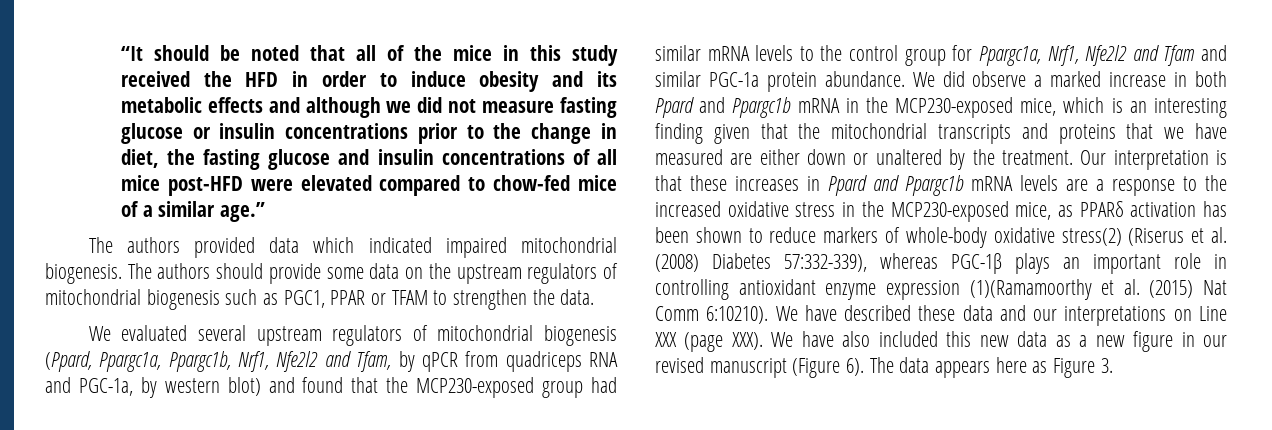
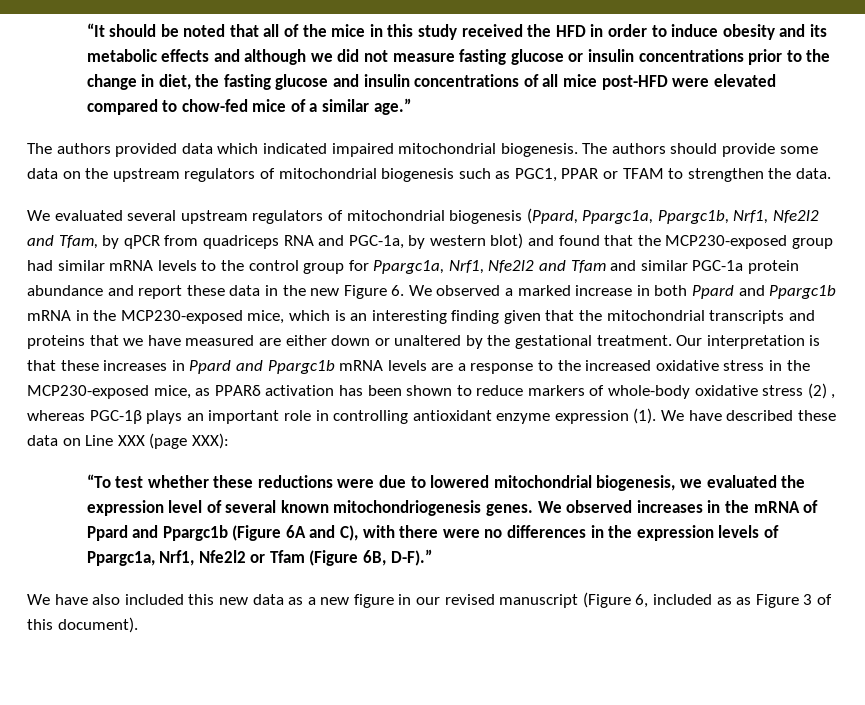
- We evaluated several upstream regulators of mitochondrial biogenesis (Ppard, Ppargc1a, Ppargc1b, Nrf1, Nfe2l2 and Tfam, by qPCR from quadriceps RNA and PGC-1a, by western blot) and found that the MCP230-exposed group had similar mRNA levels to the control group for Ppargc1a, Nrf1, Nfe2l2 and Tfam and similar PGC-1a protein abundance. We did observe a marked increase in both Ppard and Ppargc1b mRNA in the MCP230-exposed mice, which is an interesting finding given that the mitochondrial transcripts and proteins that we have measured are either down or unaltered by the treatment.
+ We evaluated several upstream regulators of mitochondrial biogenesis (Ppard, Ppargc1a, Ppargc1b, Nrf1, Nfe2l2 and Tfam, by qPCR from quadriceps RNA and PGC-1a, by western blot) and found that the MCP230-exposed group had similar mRNA levels to the control group for Ppargc1a, Nrf1, Nfe2l2 and Tfam and similar PGC-1a protein abundance and report these data in the new Figure 6. We observed a marked increase in both Ppard and Ppargc1b mRNA in the MCP230-exposed mice, which is an interesting finding given that the mitochondrial transcripts and proteins that we have measured are either down or unaltered by the gestational treatment.
- Our interpretation is that these increases in Ppard and Ppargc1b mRNA levels are a response to the increased oxidative stress in the MCP230-exposed mice, as PPARδ activation has been shown to reduce markers of whole-body oxidative stress(2) (Riserus et al. (2008) Diabetes 57:332-339), whereas PGC-1β plays an important role in controlling antioxidant enzyme expression (1)(Ramamoorthy et al. (2015) Nat Comm 6:10210).
+ Our interpretation is that these increases in Ppard and Ppargc1b mRNA levels are a response to the increased oxidative stress in the MCP230-exposed mice, as PPARδ activation has been shown to reduce markers of whole-body oxidative stress (2) , whereas PGC-1β plays an important role in controlling antioxidant enzyme expression (1).
- We have described these data and our interpretations on Line XXX (page XXX). We have also included this new data as a new figure in our revised manuscript (Figure 6). The data appears here as Figure 3.
+ We have described these data on Line XXX (page XXX):
+ “To test whether these reductions were due to lowered mitochondrial biogenesis, we evaluated the expression level of several known mitochondriogenesis genes. We observed increases in the mRNA of Ppard and Ppargc1b (Figure 6A and C), with there were no differences in the expression levels of Ppargc1a, Nrf1, Nfe2l2 or Tfam (Figure 6B, D-F).”
+ We have also included this new data as a new figure in our revised manuscript (Figure 6, included as as Figure 3 of this document).

